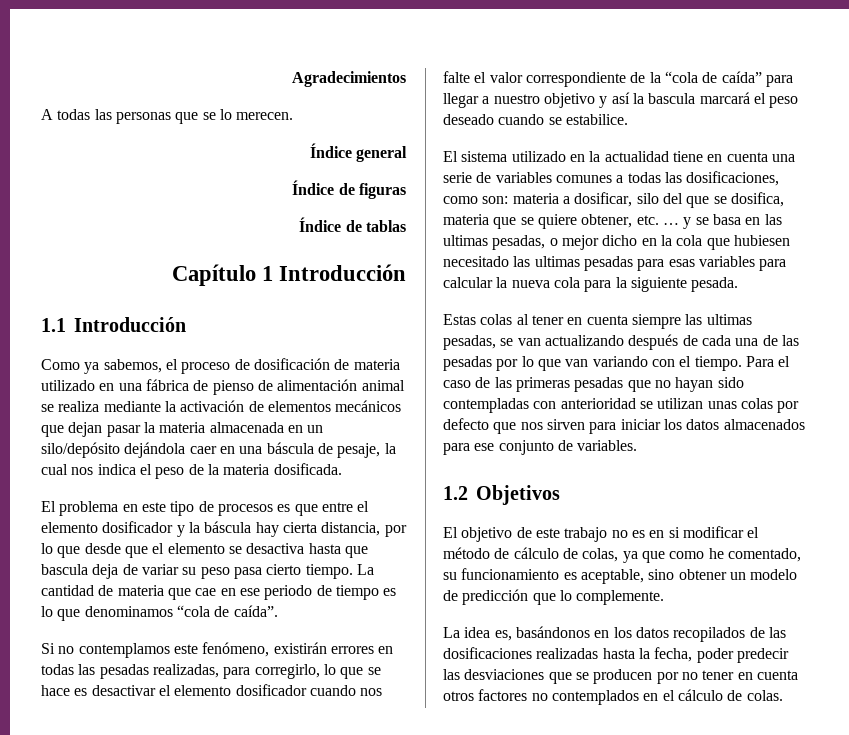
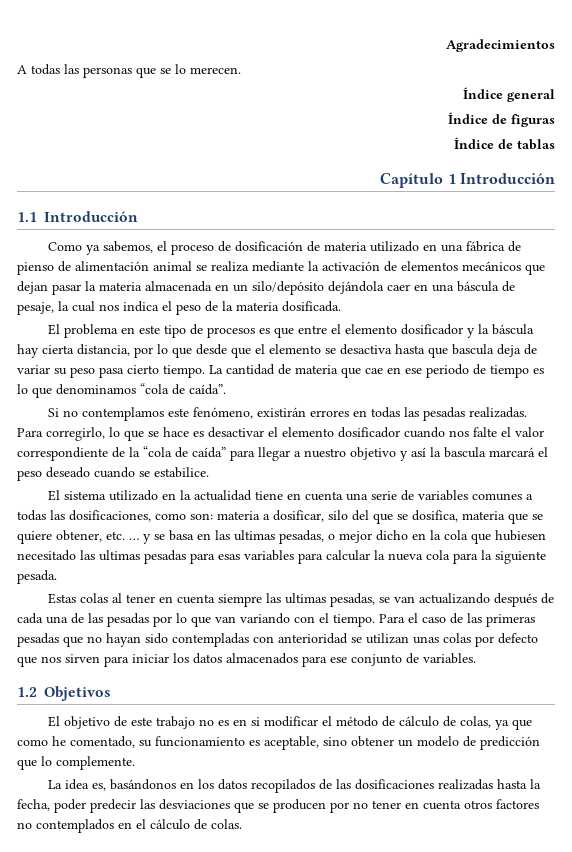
- Si no contemplamos este fenómeno, existirán errores en todas las pesadas realizadas, para corregirlo, lo que se hace es desactivar el elemento dosificador cuando nos falte el valor correspondiente de la “cola de caída” para llegar a nuestro objetivo y así la bascula marcará el peso deseado cuando se estabilice.
+ Si no contemplamos este fenómeno, existirán errores en todas las pesadas realizadas. Para corregirlo, lo que se hace es desactivar el elemento dosificador cuando nos falte el valor correspondiente de la “cola de caída” para llegar a nuestro objetivo y así la bascula marcará el peso deseado cuando se estabilice.

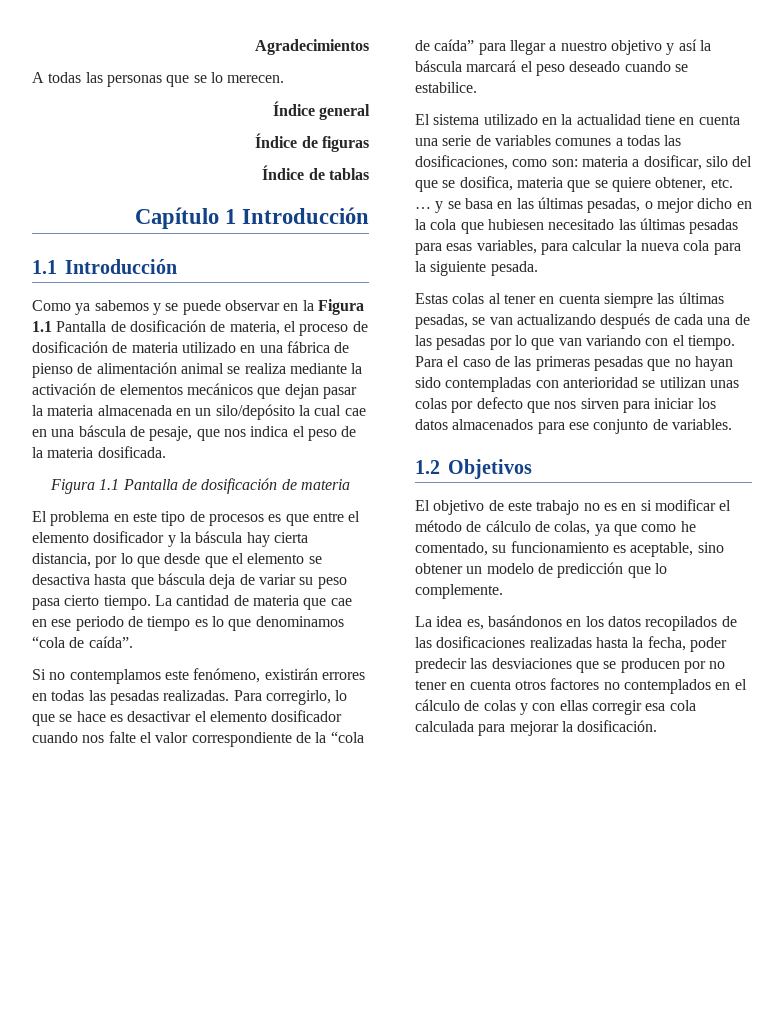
- Como ya sabemos, el proceso de dosificación de materia utilizado en una fábrica de pienso de alimentación animal se realiza mediante la activación de elementos mecánicos que dejan pasar la materia almacenada en un silo/depósito dejándola caer en una báscula de pesaje, la cual nos indica el peso de la materia dosificada.
+ Como ya sabemos y se puede observar en la Figura 1.1 Pantalla de dosificación de materia, el proceso de dosificación de materia utilizado en una fábrica de pienso de alimentación animal se realiza mediante la activación de elementos mecánicos que dejan pasar la materia almacenada en un silo/depósito la cual cae en una báscula de pesaje, que nos indica el peso de la materia dosificada.
+ Figura 1.1 Pantalla de dosificación de materia
- El problema en este tipo de procesos es que entre el elemento dosificador y la báscula hay cierta distancia, por lo que desde que el elemento se desactiva hasta que bascula deja de variar su peso pasa cierto tiempo.
+ El problema en este tipo de procesos es que entre el elemento dosificador y la báscula hay cierta distancia, por lo que desde que el elemento se desactiva hasta que báscula deja de variar su peso pasa cierto tiempo.
- Para corregirlo, lo que se hace es desactivar el elemento dosificador cuando nos falte el valor correspondiente de la “cola de caída” para llegar a nuestro objetivo y así la bascula marcará el peso deseado cuando se estabilice.
+ Para corregirlo, lo que se hace es desactivar el elemento dosificador cuando nos falte el valor correspondiente de la “cola de caída” para llegar a nuestro objetivo y así la báscula marcará el peso deseado cuando se estabilice.
- materia a dosificar, silo del que se dosifica, materia que se quiere obtener, etc. … y se basa en las ultimas pesadas, o mejor dicho en la cola que hubiesen necesitado las ultimas pesadas para esas variables para calcular la nueva cola para la siguiente pesada.
+ materia a dosificar, silo del que se dosifica, materia que se quiere obtener, etc. … y se basa en las últimas pesadas, o mejor dicho en la cola que hubiesen necesitado las últimas pesadas para esas variables, para calcular la nueva cola para la siguiente pesada.
- Estas colas al tener en cuenta siempre las ultimas pesadas, se van actualizando después de cada una de las pesadas por lo que van variando con el tiempo.
+ Estas colas al tener en cuenta siempre las últimas pesadas, se van actualizando después de cada una de las pesadas por lo que van variando con el tiempo.
- La idea es, basándonos en los datos recopilados de las dosificaciones realizadas hasta la fecha, poder predecir las desviaciones que se producen por no tener en cuenta otros factores no contemplados en el cálculo de colas.
+ La idea es, basándonos en los datos recopilados de las dosificaciones realizadas hasta la fecha, poder predecir las desviaciones que se producen por no tener en cuenta otros factores no contemplados en el cálculo de colas y con ellas corregir esa cola calculada para mejorar la dosificación.

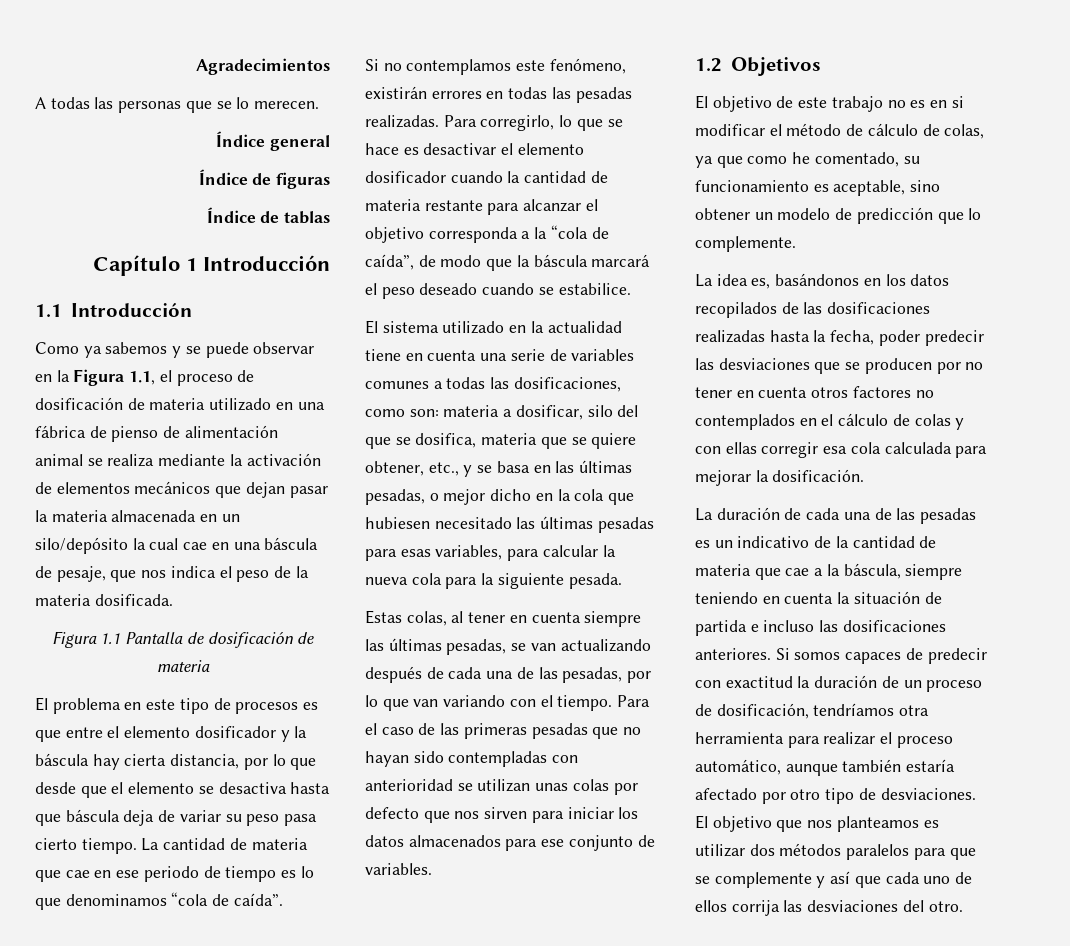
- Como ya sabemos y se puede observar en la Figura 1.1 Pantalla de dosificación de materia, el proceso de dosificación de materia utilizado en una fábrica de pienso de alimentación animal se realiza mediante la activación de elementos mecánicos que dejan pasar la materia almacenada en un silo/depósito la cual cae en una báscula de pesaje, que nos indica el peso de la materia dosificada.
+ Como ya sabemos y se puede observar en la Figura 1.1, el proceso de dosificación de materia utilizado en una fábrica de pienso de alimentación animal se realiza mediante la activación de elementos mecánicos que dejan pasar la materia almacenada en un silo/depósito la cual cae en una báscula de pesaje, que nos indica el peso de la materia dosificada.
- Para corregirlo, lo que se hace es desactivar el elemento dosificador cuando nos falte el valor correspondiente de la “cola de caída” para llegar a nuestro objetivo y así la báscula marcará el peso deseado cuando se estabilice.
+ Para corregirlo, lo que se hace es desactivar el elemento dosificador cuando la cantidad de materia restante para alcanzar el objetivo corresponda a la “cola de caída”, de modo que la báscula marcará el peso deseado cuando se estabilice.
- materia a dosificar, silo del que se dosifica, materia que se quiere obtener, etc. … y se basa en las últimas pesadas, o mejor dicho en la cola que hubiesen necesitado las últimas pesadas para esas variables, para calcular la nueva cola para la siguiente pesada.
+ materia a dosificar, silo del que se dosifica, materia que se quiere obtener, etc., y se basa en las últimas pesadas, o mejor dicho en la cola que hubiesen necesitado las últimas pesadas para esas variables, para calcular la nueva cola para la siguiente pesada.
- Estas colas al tener en cuenta siempre las últimas pesadas, se van actualizando después de cada una de las pesadas por lo que van variando con el tiempo.
+ Estas colas, al tener en cuenta siempre las últimas pesadas, se van actualizando después de cada una de las pesadas, por lo que van variando con el tiempo.
+ La duración de cada una de las pesadas es un indicativo de la cantidad de materia que cae a la báscula, siempre teniendo en cuenta la situación de partida e incluso las dosificaciones anteriores. Si somos capaces de predecir con exactitud la duración de un proceso de dosificación, tendríamos otra herramienta para realizar el proceso automático, aunque también estaría afectado por otro tipo de desviaciones. El objetivo que nos planteamos es utilizar dos métodos paralelos para que se complemente y así que cada uno de ellos corrija las desviaciones del otro.

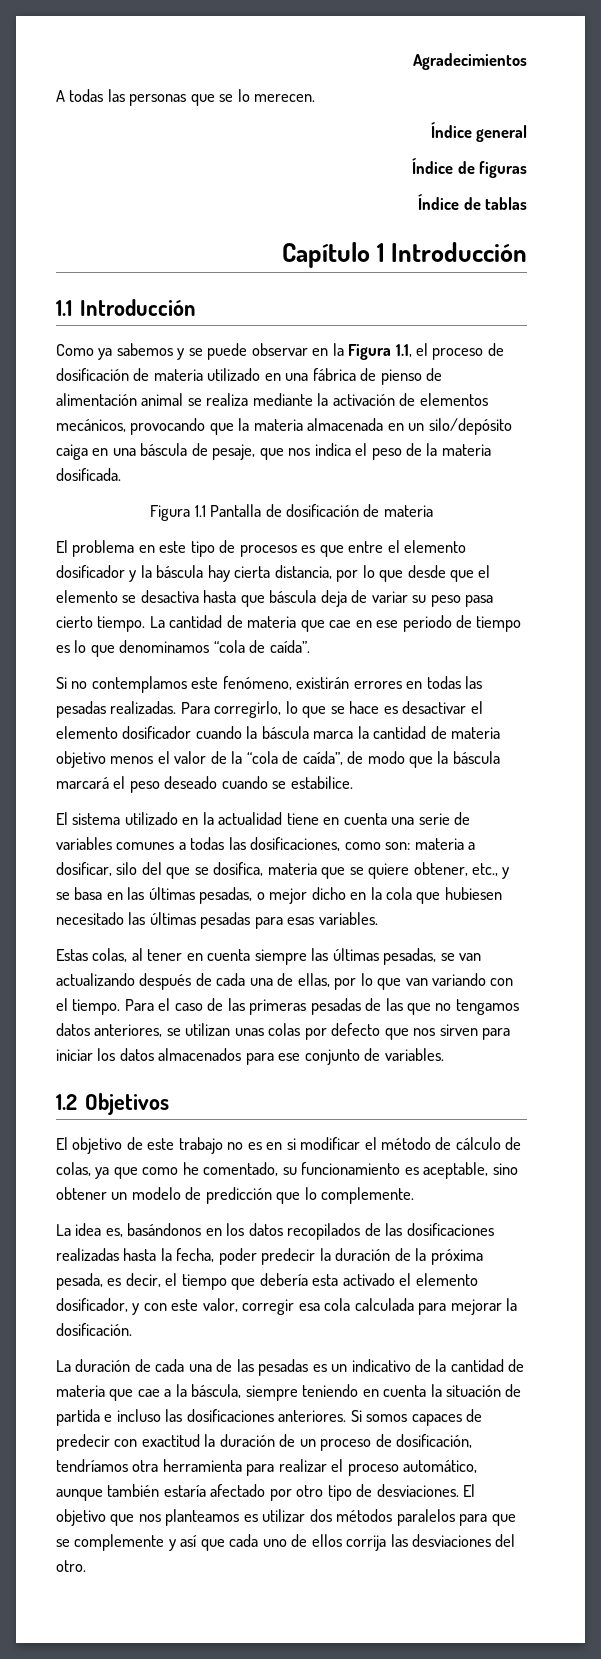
- Como ya sabemos y se puede observar en la Figura 1.1, el proceso de dosificación de materia utilizado en una fábrica de pienso de alimentación animal se realiza mediante la activación de elementos mecánicos que dejan pasar la materia almacenada en un silo/depósito la cual cae en una báscula de pesaje, que nos indica el peso de la materia dosificada.
+ Como ya sabemos y se puede observar en la Figura 1.1, el proceso de dosificación de materia utilizado en una fábrica de pienso de alimentación animal se realiza mediante la activación de elementos mecánicos, provocando que la materia almacenada en un silo/depósito caiga en una báscula de pesaje, que nos indica el peso de la materia dosificada.
- Para corregirlo, lo que se hace es desactivar el elemento dosificador cuando la cantidad de materia restante para alcanzar el objetivo corresponda a la “cola de caída”, de modo que la báscula marcará el peso deseado cuando se estabilice.
+ Para corregirlo, lo que se hace es desactivar el elemento dosificador cuando la báscula marca la cantidad de materia objetivo menos el valor de la “cola de caída”, de modo que la báscula marcará el peso deseado cuando se estabilice.
- El sistema utilizado en la actualidad tiene en cuenta una serie de variables comunes a todas las dosificaciones, como son: materia a dosificar, silo del que se dosifica, materia que se quiere obtener, etc., y se basa en las últimas pesadas, o mejor dicho en la cola que hubiesen necesitado las últimas pesadas para esas variables, para calcular la nueva cola para la siguiente pesada.
+ El sistema utilizado en la actualidad tiene en cuenta una serie de variables comunes a todas las dosificaciones, como son: materia a dosificar, silo del que se dosifica, materia que se quiere obtener, etc., y se basa en las últimas pesadas, o mejor dicho en la cola que hubiesen necesitado las últimas pesadas para esas variables.
- Estas colas, al tener en cuenta siempre las últimas pesadas, se van actualizando después de cada una de las pesadas, por lo que van variando con el tiempo.
+ Estas colas, al tener en cuenta siempre las últimas pesadas, se van actualizando después de cada una de ellas, por lo que van variando con el tiempo.
- Para el caso de las primeras pesadas que no hayan sido contempladas con anterioridad se utilizan unas colas por defecto que nos sirven para iniciar los datos almacenados para ese conjunto de variables.
+ Para el caso de las primeras pesadas de las que no tengamos datos anteriores, se utilizan unas colas por defecto que nos sirven para iniciar los datos almacenados para ese conjunto de variables.
- La idea es, basándonos en los datos recopilados de las dosificaciones realizadas hasta la fecha, poder predecir las desviaciones que se producen por no tener en cuenta otros factores no contemplados en el cálculo de colas y con ellas corregir esa cola calculada para mejorar la dosificación.
+ La idea es, basándonos en los datos recopilados de las dosificaciones realizadas hasta la fecha, poder predecir la duración de la próxima pesada, es decir, el tiempo que debería esta activado el elemento dosificador, y con este valor, corregir esa cola calculada para mejorar la dosificación.

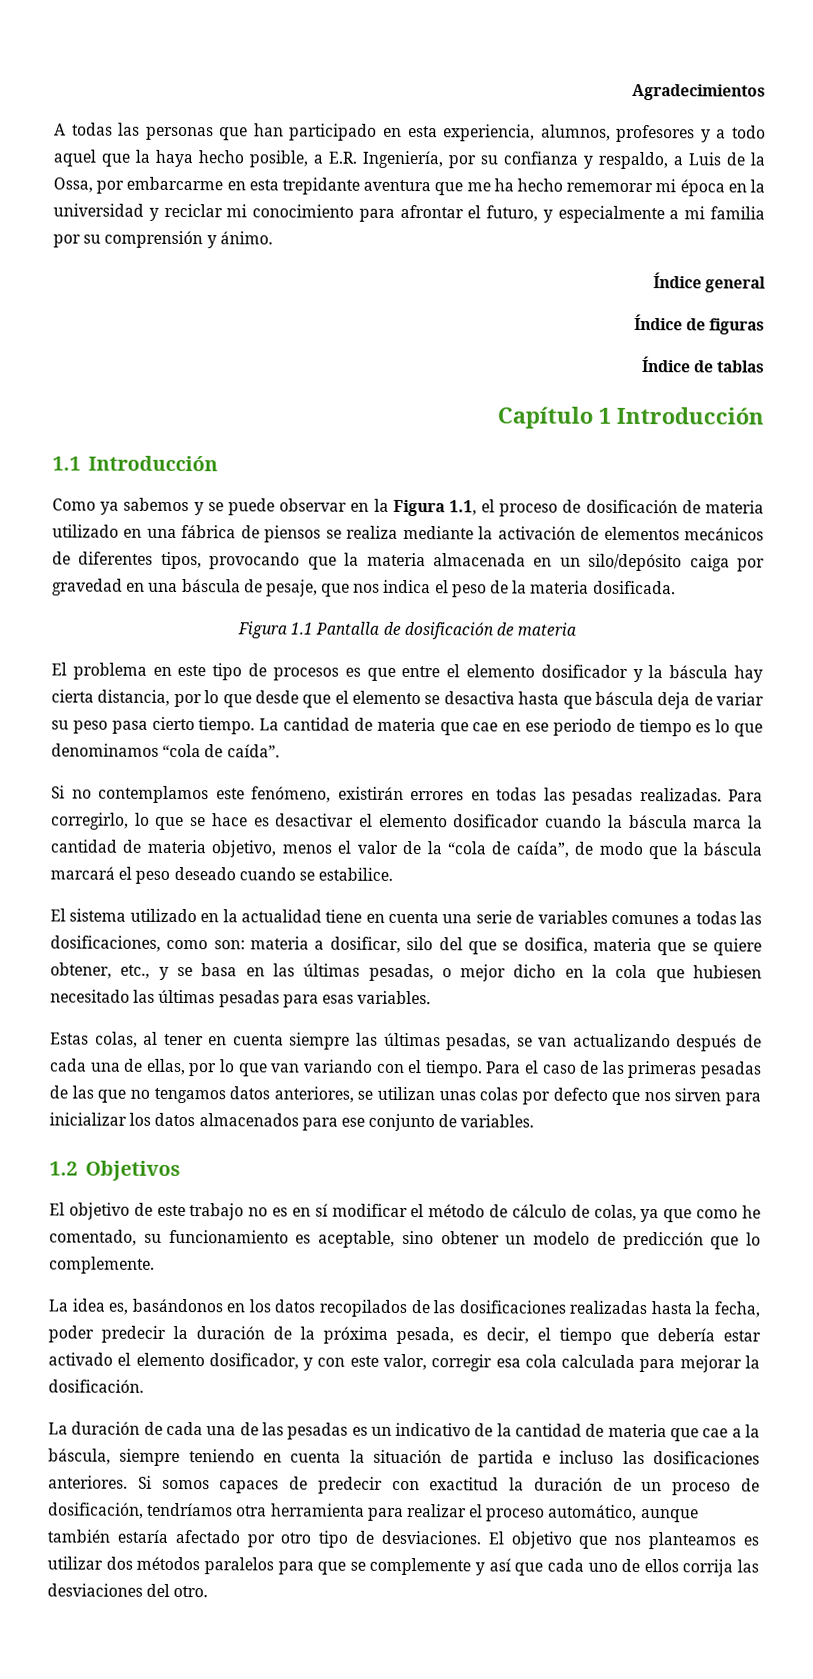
- A todas las personas que se lo merecen.
+ A todas las personas que han participado en esta experiencia, alumnos, profesores y a todo aquel que la haya hecho posible, a E.R. Ingeniería, por su confianza y respaldo, a Luis de la Ossa, por embarcarme en esta trepidante aventura que me ha hecho rememorar mi época en la universidad y reciclar mi conocimiento para afrontar el futuro, y especialmente a mi familia por su comprensión y ánimo.
- Como ya sabemos y se puede observar en la Figura 1.1, el proceso de dosificación de materia utilizado en una fábrica de pienso de alimentación animal se realiza mediante la activación de elementos mecánicos, provocando que la materia almacenada en un silo/depósito caiga en una báscula de pesaje, que nos indica el peso de la materia dosificada.
+ Como ya sabemos y se puede observar en la Figura 1.1, el proceso de dosificación de materia utilizado en una fábrica de piensos se realiza mediante la activación de elementos mecánicos de diferentes tipos, provocando que la materia almacenada en un silo/depósito caiga por gravedad en una báscula de pesaje, que nos indica el peso de la materia dosificada.
- Para corregirlo, lo que se hace es desactivar el elemento dosificador cuando la báscula marca la cantidad de materia objetivo menos el valor de la “cola de caída”, de modo que la báscula marcará el peso deseado cuando se estabilice.
+ Para corregirlo, lo que se hace es desactivar el elemento dosificador cuando la báscula marca la cantidad de materia objetivo, menos el valor de la “cola de caída”, de modo que la báscula marcará el peso deseado cuando se estabilice.
- Para el caso de las primeras pesadas de las que no tengamos datos anteriores, se utilizan unas colas por defecto que nos sirven para iniciar los datos almacenados para ese conjunto de variables.
+ Para el caso de las primeras pesadas de las que no tengamos datos anteriores, se utilizan unas colas por defecto que nos sirven para inicializar los datos almacenados para ese conjunto de variables.
- El objetivo de este trabajo no es en si modificar el método de cálculo de colas, ya que como he comentado, su funcionamiento es aceptable, sino obtener un modelo de predicción que lo complemente.
+ El objetivo de este trabajo no es en sí modificar el método de cálculo de colas, ya que como he comentado, su funcionamiento es aceptable, sino obtener un modelo de predicción que lo complemente.
- La idea es, basándonos en los datos recopilados de las dosificaciones realizadas hasta la fecha, poder predecir la duración de la próxima pesada, es decir, el tiempo que debería esta activado el elemento dosificador, y con este valor, corregir esa cola calculada para mejorar la dosificación.
+ La idea es, basándonos en los datos recopilados de las dosificaciones realizadas hasta la fecha, poder predecir la duración de la próxima pesada, es decir, el tiempo que debería estar activado el elemento dosificador, y con este valor, corregir esa cola calculada para mejorar la dosificación.

